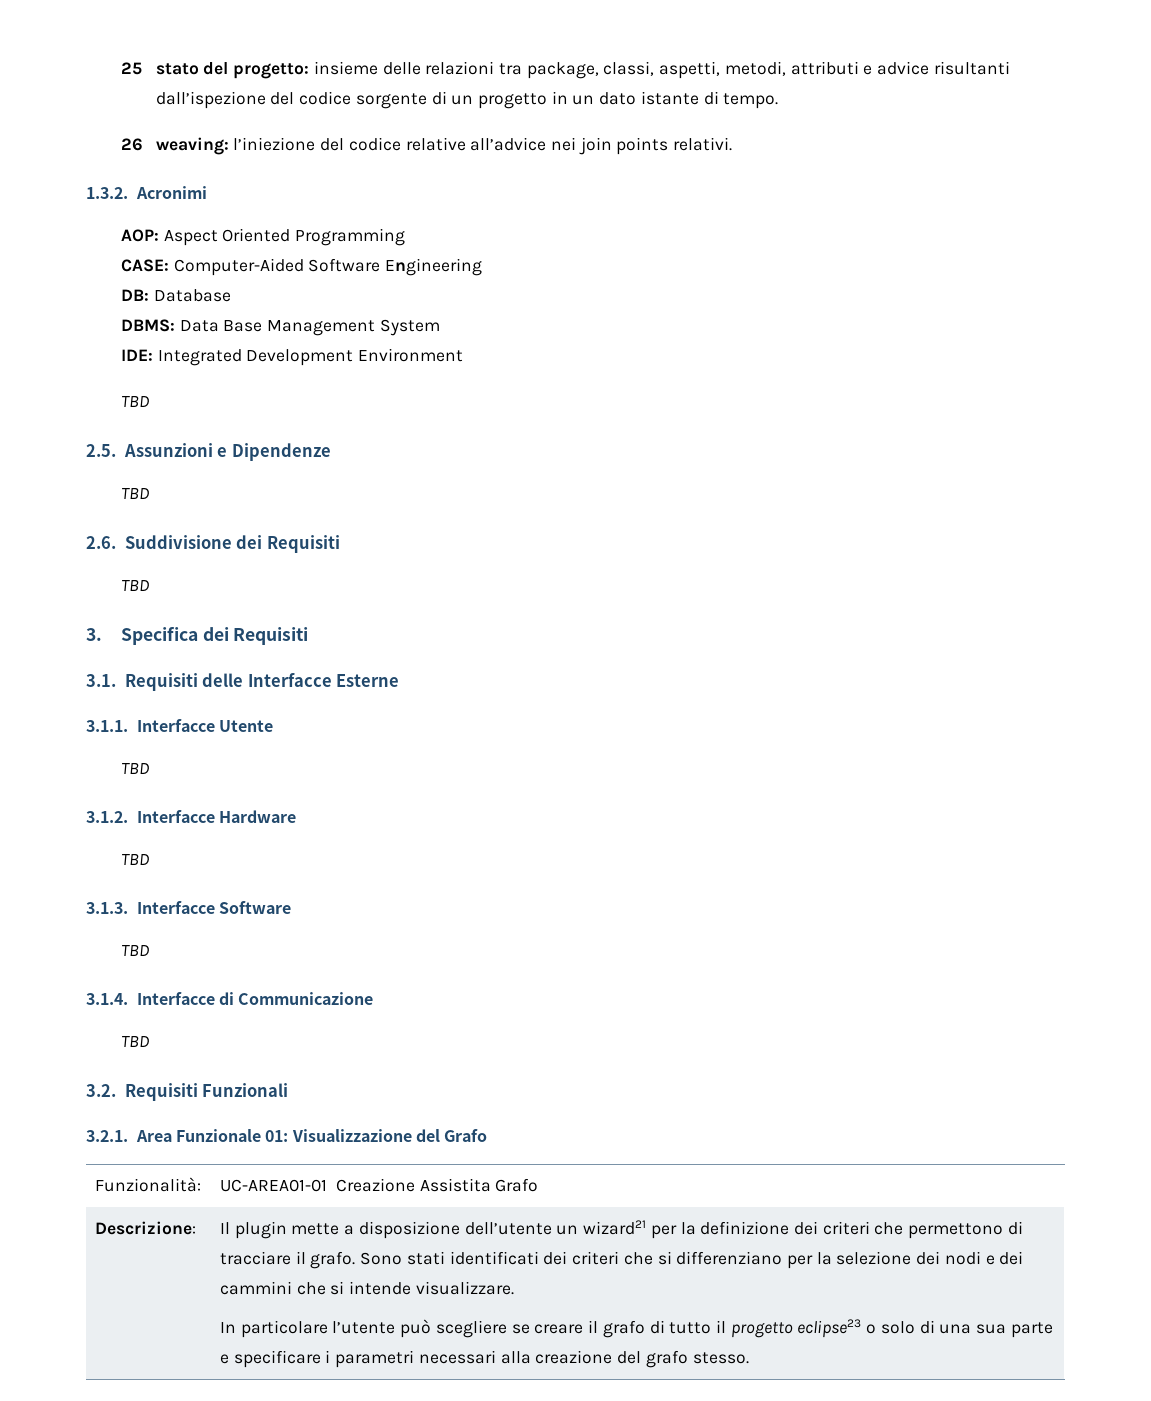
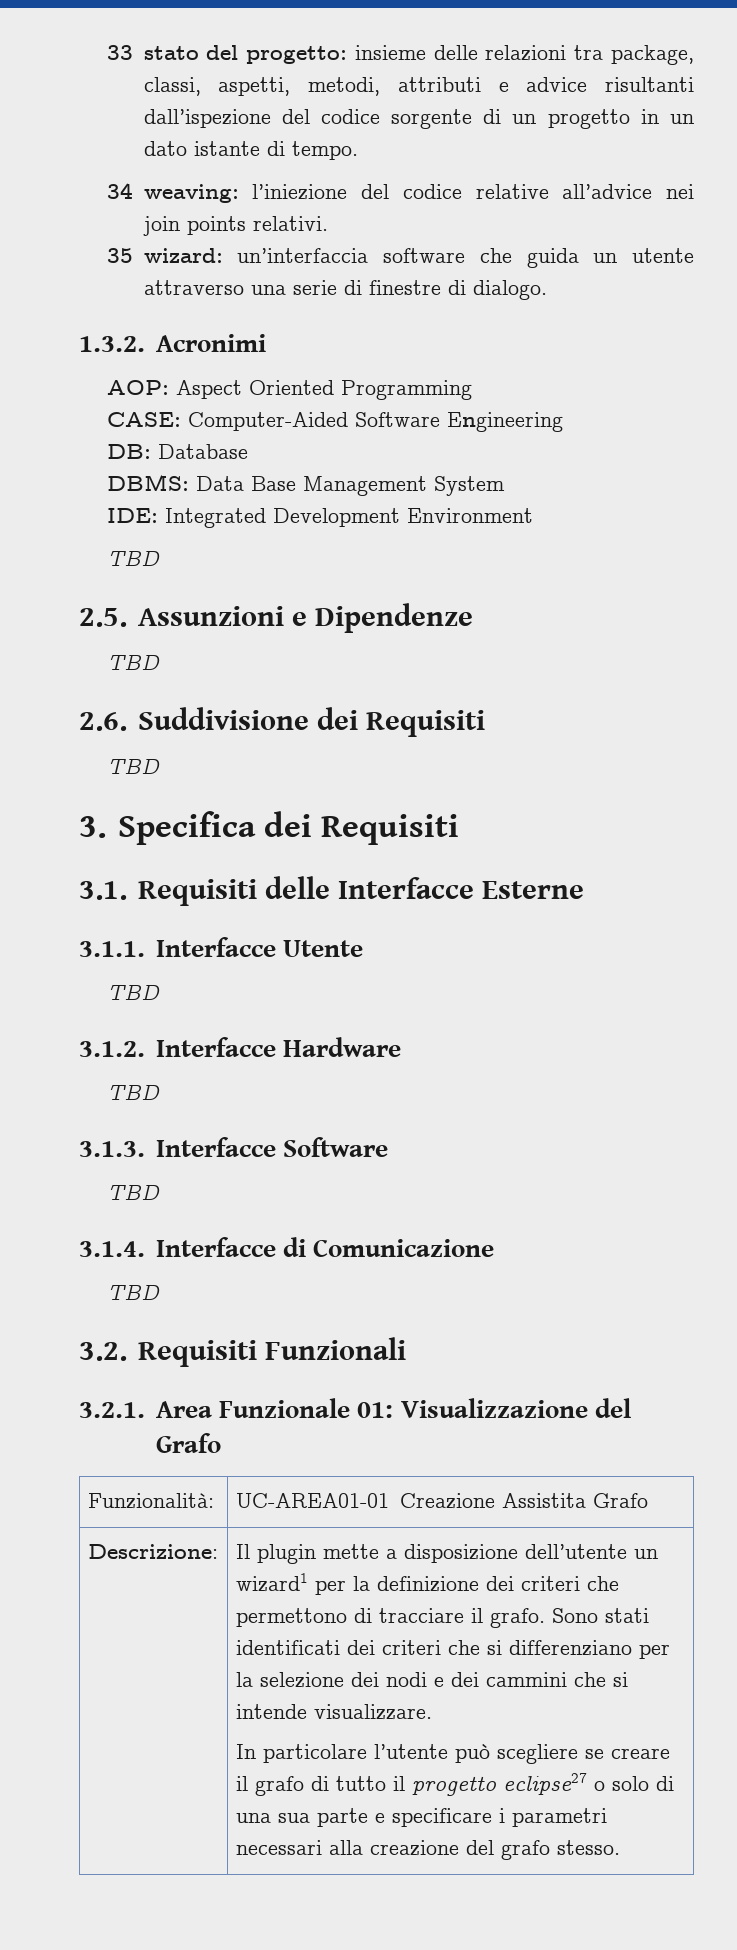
- 25 stato del progetto: insieme delle relazioni tra package, classi, aspetti, metodi, attributi e advice risultanti dall’ispezione del codice sorgente di un progetto in un dato istante di tempo.
+ 33 stato del progetto: insieme delle relazioni tra package, classi, aspetti, metodi, attributi e advice risultanti dall’ispezione del codice sorgente di un progetto in un dato istante di tempo.
- 26 weaving: l’iniezione del codice relative all’advice nei join points relativi.
+ 34 weaving: l’iniezione del codice relative all’advice nei join points relativi.
+ 35 wizard: un’interfaccia software che guida un utente attraverso una serie di finestre di dialogo.
- 3.1.4. Interfacce di Communicazione
+ 3.1.4. Interfacce di Comunicazione
- Il plugin mette a disposizione dell’utente un wizard21 per la definizione dei criteri che permettono di tracciare il grafo.
+ Il plugin mette a disposizione dell’utente un wizard1 per la definizione dei criteri che permettono di tracciare il grafo.
- In particolare l’utente può scegliere se creare il grafo di tutto il progetto eclipse23 o solo di una sua parte e specificare i parametri necessari alla creazione del grafo stesso.
+ In particolare l’utente può scegliere se creare il grafo di tutto il progetto eclipse27 o solo di una sua parte e specificare i parametri necessari alla creazione del grafo stesso.

